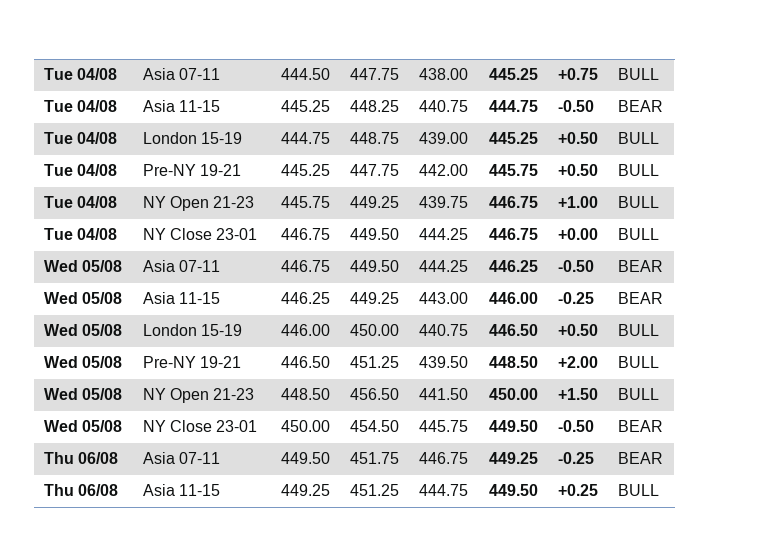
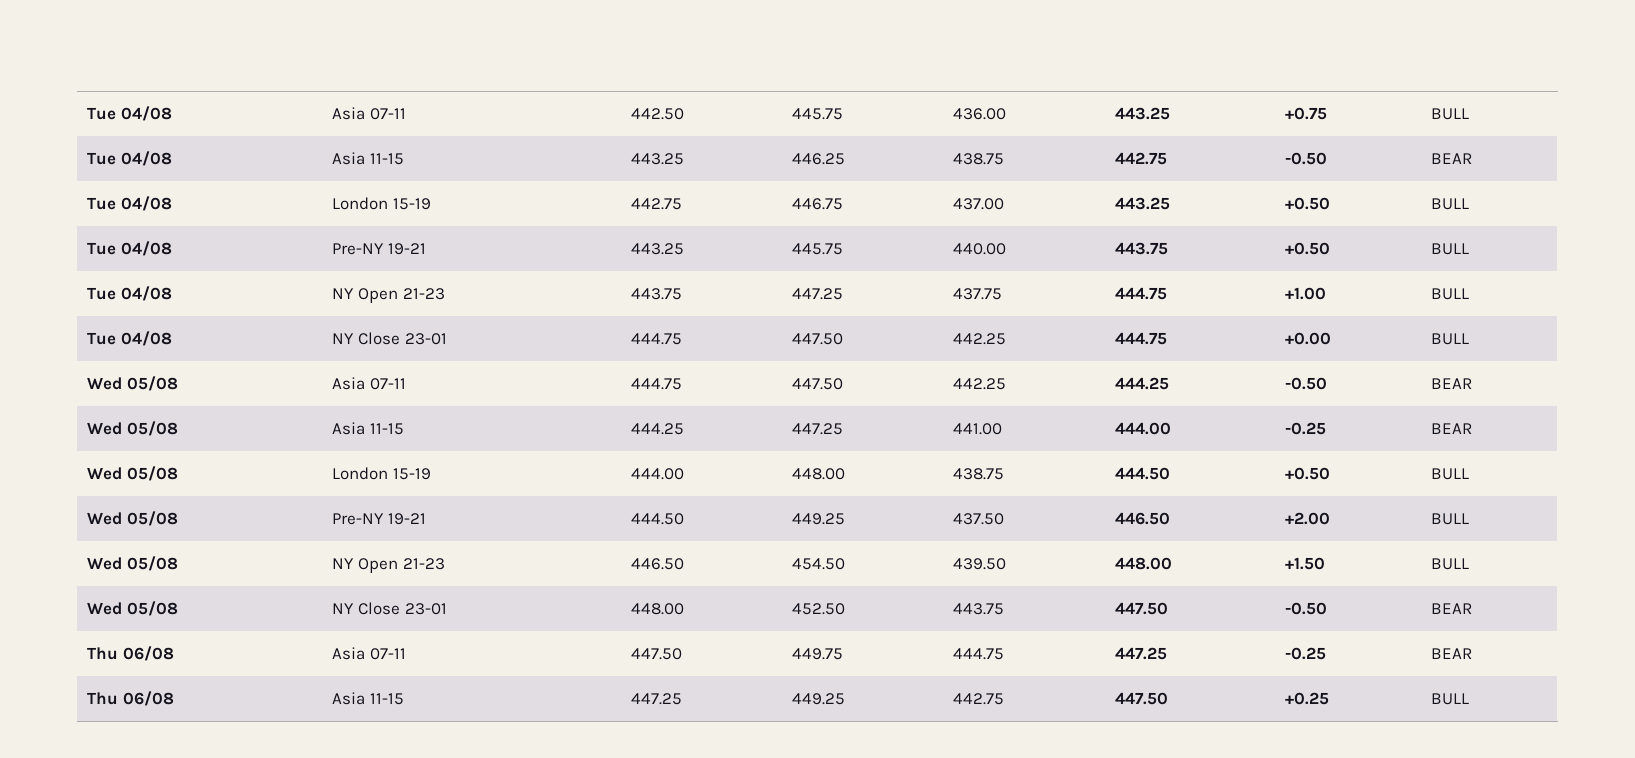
- Tue 04/08 | Asia 07-11 | 444.50 | 447.75 | 438.00 | 445.25 | +0.75 | BULL
+ Tue 04/08 | Asia 07-11 | 442.50 | 445.75 | 436.00 | 443.25 | +0.75 | BULL
- Tue 04/08 | Asia 11-15 | 445.25 | 448.25 | 440.75 | 444.75 | -0.50 | BEAR
+ Tue 04/08 | Asia 11-15 | 443.25 | 446.25 | 438.75 | 442.75 | -0.50 | BEAR
- Tue 04/08 | London 15-19 | 444.75 | 448.75 | 439.00 | 445.25 | +0.50 | BULL
+ Tue 04/08 | London 15-19 | 442.75 | 446.75 | 437.00 | 443.25 | +0.50 | BULL
- Tue 04/08 | Pre-NY 19-21 | 445.25 | 447.75 | 442.00 | 445.75 | +0.50 | BULL
+ Tue 04/08 | Pre-NY 19-21 | 443.25 | 445.75 | 440.00 | 443.75 | +0.50 | BULL
- Tue 04/08 | NY Open 21-23 | 445.75 | 449.25 | 439.75 | 446.75 | +1.00 | BULL
+ Tue 04/08 | NY Open 21-23 | 443.75 | 447.25 | 437.75 | 444.75 | +1.00 | BULL
- Tue 04/08 | NY Close 23-01 | 446.75 | 449.50 | 444.25 | 446.75 | +0.00 | BULL
+ Tue 04/08 | NY Close 23-01 | 444.75 | 447.50 | 442.25 | 444.75 | +0.00 | BULL
- Wed 05/08 | Asia 07-11 | 446.75 | 449.50 | 444.25 | 446.25 | -0.50 | BEAR
+ Wed 05/08 | Asia 07-11 | 444.75 | 447.50 | 442.25 | 444.25 | -0.50 | BEAR
- Wed 05/08 | Asia 11-15 | 446.25 | 449.25 | 443.00 | 446.00 | -0.25 | BEAR
+ Wed 05/08 | Asia 11-15 | 444.25 | 447.25 | 441.00 | 444.00 | -0.25 | BEAR
- Wed 05/08 | London 15-19 | 446.00 | 450.00 | 440.75 | 446.50 | +0.50 | BULL
+ Wed 05/08 | London 15-19 | 444.00 | 448.00 | 438.75 | 444.50 | +0.50 | BULL
- Wed 05/08 | Pre-NY 19-21 | 446.50 | 451.25 | 439.50 | 448.50 | +2.00 | BULL
+ Wed 05/08 | Pre-NY 19-21 | 444.50 | 449.25 | 437.50 | 446.50 | +2.00 | BULL
- Wed 05/08 | NY Open 21-23 | 448.50 | 456.50 | 441.50 | 450.00 | +1.50 | BULL
+ Wed 05/08 | NY Open 21-23 | 446.50 | 454.50 | 439.50 | 448.00 | +1.50 | BULL
- Wed 05/08 | NY Close 23-01 | 450.00 | 454.50 | 445.75 | 449.50 | -0.50 | BEAR
+ Wed 05/08 | NY Close 23-01 | 448.00 | 452.50 | 443.75 | 447.50 | -0.50 | BEAR
- Thu 06/08 | Asia 07-11 | 449.50 | 451.75 | 446.75 | 449.25 | -0.25 | BEAR
+ Thu 06/08 | Asia 07-11 | 447.50 | 449.75 | 444.75 | 447.25 | -0.25 | BEAR
- Thu 06/08 | Asia 11-15 | 449.25 | 451.25 | 444.75 | 449.50 | +0.25 | BULL
+ Thu 06/08 | Asia 11-15 | 447.25 | 449.25 | 442.75 | 447.50 | +0.25 | BULL

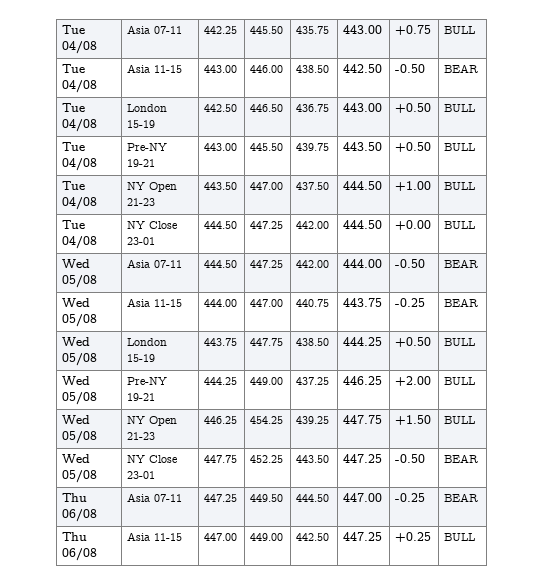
- Tue 04/08 | Asia 07-11 | 442.50 | 445.75 | 436.00 | 443.25 | +0.75 | BULL
+ Tue 04/08 | Asia 07-11 | 442.25 | 445.50 | 435.75 | 443.00 | +0.75 | BULL
- Tue 04/08 | Asia 11-15 | 443.25 | 446.25 | 438.75 | 442.75 | -0.50 | BEAR
+ Tue 04/08 | Asia 11-15 | 443.00 | 446.00 | 438.50 | 442.50 | -0.50 | BEAR
- Tue 04/08 | London 15-19 | 442.75 | 446.75 | 437.00 | 443.25 | +0.50 | BULL
+ Tue 04/08 | London 15-19 | 442.50 | 446.50 | 436.75 | 443.00 | +0.50 | BULL
- Tue 04/08 | Pre-NY 19-21 | 443.25 | 445.75 | 440.00 | 443.75 | +0.50 | BULL
+ Tue 04/08 | Pre-NY 19-21 | 443.00 | 445.50 | 439.75 | 443.50 | +0.50 | BULL
- Tue 04/08 | NY Open 21-23 | 443.75 | 447.25 | 437.75 | 444.75 | +1.00 | BULL
+ Tue 04/08 | NY Open 21-23 | 443.50 | 447.00 | 437.50 | 444.50 | +1.00 | BULL
- Tue 04/08 | NY Close 23-01 | 444.75 | 447.50 | 442.25 | 444.75 | +0.00 | BULL
+ Tue 04/08 | NY Close 23-01 | 444.50 | 447.25 | 442.00 | 444.50 | +0.00 | BULL
- Wed 05/08 | Asia 07-11 | 444.75 | 447.50 | 442.25 | 444.25 | -0.50 | BEAR
+ Wed 05/08 | Asia 07-11 | 444.50 | 447.25 | 442.00 | 444.00 | -0.50 | BEAR
- Wed 05/08 | Asia 11-15 | 444.25 | 447.25 | 441.00 | 444.00 | -0.25 | BEAR
+ Wed 05/08 | Asia 11-15 | 444.00 | 447.00 | 440.75 | 443.75 | -0.25 | BEAR
- Wed 05/08 | London 15-19 | 444.00 | 448.00 | 438.75 | 444.50 | +0.50 | BULL
+ Wed 05/08 | London 15-19 | 443.75 | 447.75 | 438.50 | 444.25 | +0.50 | BULL
- Wed 05/08 | Pre-NY 19-21 | 444.50 | 449.25 | 437.50 | 446.50 | +2.00 | BULL
+ Wed 05/08 | Pre-NY 19-21 | 444.25 | 449.00 | 437.25 | 446.25 | +2.00 | BULL
- Wed 05/08 | NY Open 21-23 | 446.50 | 454.50 | 439.50 | 448.00 | +1.50 | BULL
+ Wed 05/08 | NY Open 21-23 | 446.25 | 454.25 | 439.25 | 447.75 | +1.50 | BULL
- Wed 05/08 | NY Close 23-01 | 448.00 | 452.50 | 443.75 | 447.50 | -0.50 | BEAR
+ Wed 05/08 | NY Close 23-01 | 447.75 | 452.25 | 443.50 | 447.25 | -0.50 | BEAR
- Thu 06/08 | Asia 07-11 | 447.50 | 449.75 | 444.75 | 447.25 | -0.25 | BEAR
+ Thu 06/08 | Asia 07-11 | 447.25 | 449.50 | 444.50 | 447.00 | -0.25 | BEAR
- Thu 06/08 | Asia 11-15 | 447.25 | 449.25 | 442.75 | 447.50 | +0.25 | BULL
+ Thu 06/08 | Asia 11-15 | 447.00 | 449.00 | 442.50 | 447.25 | +0.25 | BULL

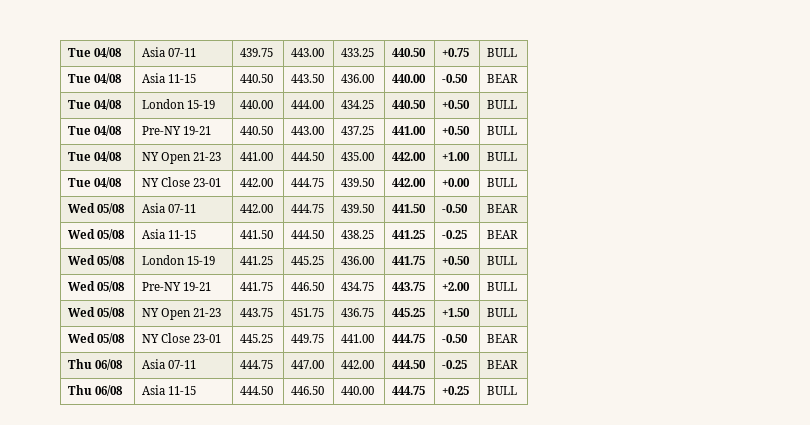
- Tue 04/08 | Asia 07-11 | 442.25 | 445.50 | 435.75 | 443.00 | +0.75 | BULL
+ Tue 04/08 | Asia 07-11 | 439.75 | 443.00 | 433.25 | 440.50 | +0.75 | BULL
- Tue 04/08 | Asia 11-15 | 443.00 | 446.00 | 438.50 | 442.50 | -0.50 | BEAR
+ Tue 04/08 | Asia 11-15 | 440.50 | 443.50 | 436.00 | 440.00 | -0.50 | BEAR
- Tue 04/08 | London 15-19 | 442.50 | 446.50 | 436.75 | 443.00 | +0.50 | BULL
+ Tue 04/08 | London 15-19 | 440.00 | 444.00 | 434.25 | 440.50 | +0.50 | BULL
- Tue 04/08 | Pre-NY 19-21 | 443.00 | 445.50 | 439.75 | 443.50 | +0.50 | BULL
+ Tue 04/08 | Pre-NY 19-21 | 440.50 | 443.00 | 437.25 | 441.00 | +0.50 | BULL
- Tue 04/08 | NY Open 21-23 | 443.50 | 447.00 | 437.50 | 444.50 | +1.00 | BULL
+ Tue 04/08 | NY Open 21-23 | 441.00 | 444.50 | 435.00 | 442.00 | +1.00 | BULL
- Tue 04/08 | NY Close 23-01 | 444.50 | 447.25 | 442.00 | 444.50 | +0.00 | BULL
+ Tue 04/08 | NY Close 23-01 | 442.00 | 444.75 | 439.50 | 442.00 | +0.00 | BULL
- Wed 05/08 | Asia 07-11 | 444.50 | 447.25 | 442.00 | 444.00 | -0.50 | BEAR
+ Wed 05/08 | Asia 07-11 | 442.00 | 444.75 | 439.50 | 441.50 | -0.50 | BEAR
- Wed 05/08 | Asia 11-15 | 444.00 | 447.00 | 440.75 | 443.75 | -0.25 | BEAR
+ Wed 05/08 | Asia 11-15 | 441.50 | 444.50 | 438.25 | 441.25 | -0.25 | BEAR
- Wed 05/08 | London 15-19 | 443.75 | 447.75 | 438.50 | 444.25 | +0.50 | BULL
+ Wed 05/08 | London 15-19 | 441.25 | 445.25 | 436.00 | 441.75 | +0.50 | BULL
- Wed 05/08 | Pre-NY 19-21 | 444.25 | 449.00 | 437.25 | 446.25 | +2.00 | BULL
+ Wed 05/08 | Pre-NY 19-21 | 441.75 | 446.50 | 434.75 | 443.75 | +2.00 | BULL
- Wed 05/08 | NY Open 21-23 | 446.25 | 454.25 | 439.25 | 447.75 | +1.50 | BULL
+ Wed 05/08 | NY Open 21-23 | 443.75 | 451.75 | 436.75 | 445.25 | +1.50 | BULL
- Wed 05/08 | NY Close 23-01 | 447.75 | 452.25 | 443.50 | 447.25 | -0.50 | BEAR
+ Wed 05/08 | NY Close 23-01 | 445.25 | 449.75 | 441.00 | 444.75 | -0.50 | BEAR
- Thu 06/08 | Asia 07-11 | 447.25 | 449.50 | 444.50 | 447.00 | -0.25 | BEAR
+ Thu 06/08 | Asia 07-11 | 444.75 | 447.00 | 442.00 | 444.50 | -0.25 | BEAR
- Thu 06/08 | Asia 11-15 | 447.00 | 449.00 | 442.50 | 447.25 | +0.25 | BULL
+ Thu 06/08 | Asia 11-15 | 444.50 | 446.50 | 440.00 | 444.75 | +0.25 | BULL

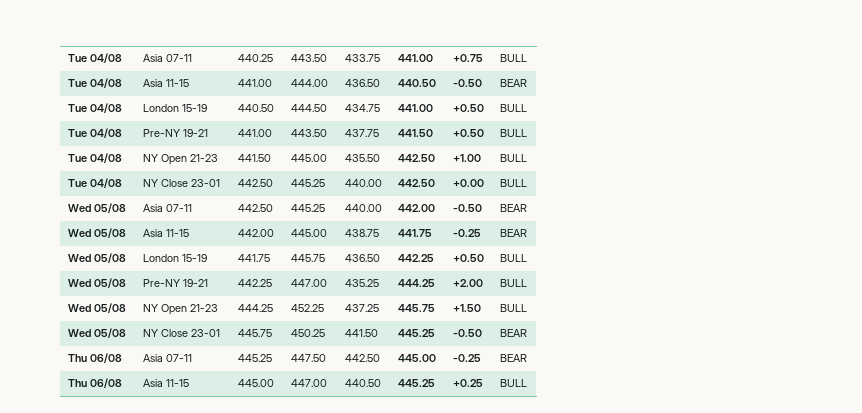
- Tue 04/08 | Asia 07-11 | 439.75 | 443.00 | 433.25 | 440.50 | +0.75 | BULL
+ Tue 04/08 | Asia 07-11 | 440.25 | 443.50 | 433.75 | 441.00 | +0.75 | BULL
- Tue 04/08 | Asia 11-15 | 440.50 | 443.50 | 436.00 | 440.00 | -0.50 | BEAR
+ Tue 04/08 | Asia 11-15 | 441.00 | 444.00 | 436.50 | 440.50 | -0.50 | BEAR
- Tue 04/08 | London 15-19 | 440.00 | 444.00 | 434.25 | 440.50 | +0.50 | BULL
+ Tue 04/08 | London 15-19 | 440.50 | 444.50 | 434.75 | 441.00 | +0.50 | BULL
- Tue 04/08 | Pre-NY 19-21 | 440.50 | 443.00 | 437.25 | 441.00 | +0.50 | BULL
+ Tue 04/08 | Pre-NY 19-21 | 441.00 | 443.50 | 437.75 | 441.50 | +0.50 | BULL
- Tue 04/08 | NY Open 21-23 | 441.00 | 444.50 | 435.00 | 442.00 | +1.00 | BULL
+ Tue 04/08 | NY Open 21-23 | 441.50 | 445.00 | 435.50 | 442.50 | +1.00 | BULL
- Tue 04/08 | NY Close 23-01 | 442.00 | 444.75 | 439.50 | 442.00 | +0.00 | BULL
+ Tue 04/08 | NY Close 23-01 | 442.50 | 445.25 | 440.00 | 442.50 | +0.00 | BULL
- Wed 05/08 | Asia 07-11 | 442.00 | 444.75 | 439.50 | 441.50 | -0.50 | BEAR
+ Wed 05/08 | Asia 07-11 | 442.50 | 445.25 | 440.00 | 442.00 | -0.50 | BEAR
- Wed 05/08 | Asia 11-15 | 441.50 | 444.50 | 438.25 | 441.25 | -0.25 | BEAR
+ Wed 05/08 | Asia 11-15 | 442.00 | 445.00 | 438.75 | 441.75 | -0.25 | BEAR
- Wed 05/08 | London 15-19 | 441.25 | 445.25 | 436.00 | 441.75 | +0.50 | BULL
+ Wed 05/08 | London 15-19 | 441.75 | 445.75 | 436.50 | 442.25 | +0.50 | BULL
- Wed 05/08 | Pre-NY 19-21 | 441.75 | 446.50 | 434.75 | 443.75 | +2.00 | BULL
+ Wed 05/08 | Pre-NY 19-21 | 442.25 | 447.00 | 435.25 | 444.25 | +2.00 | BULL
- Wed 05/08 | NY Open 21-23 | 443.75 | 451.75 | 436.75 | 445.25 | +1.50 | BULL
+ Wed 05/08 | NY Open 21-23 | 444.25 | 452.25 | 437.25 | 445.75 | +1.50 | BULL
- Wed 05/08 | NY Close 23-01 | 445.25 | 449.75 | 441.00 | 444.75 | -0.50 | BEAR
+ Wed 05/08 | NY Close 23-01 | 445.75 | 450.25 | 441.50 | 445.25 | -0.50 | BEAR
- Thu 06/08 | Asia 07-11 | 444.75 | 447.00 | 442.00 | 444.50 | -0.25 | BEAR
+ Thu 06/08 | Asia 07-11 | 445.25 | 447.50 | 442.50 | 445.00 | -0.25 | BEAR
- Thu 06/08 | Asia 11-15 | 444.50 | 446.50 | 440.00 | 444.75 | +0.25 | BULL
+ Thu 06/08 | Asia 11-15 | 445.00 | 447.00 | 440.50 | 445.25 | +0.25 | BULL

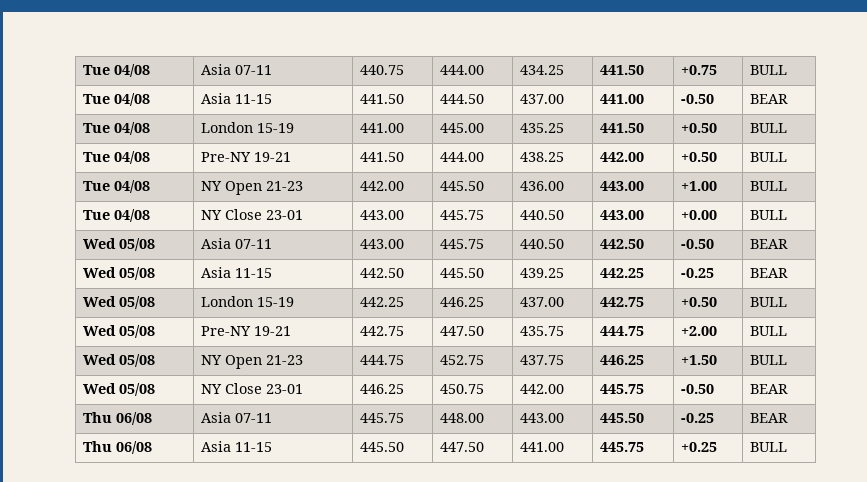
- Tue 04/08 | Asia 07-11 | 440.25 | 443.50 | 433.75 | 441.00 | +0.75 | BULL
+ Tue 04/08 | Asia 07-11 | 440.75 | 444.00 | 434.25 | 441.50 | +0.75 | BULL
- Tue 04/08 | Asia 11-15 | 441.00 | 444.00 | 436.50 | 440.50 | -0.50 | BEAR
+ Tue 04/08 | Asia 11-15 | 441.50 | 444.50 | 437.00 | 441.00 | -0.50 | BEAR
- Tue 04/08 | London 15-19 | 440.50 | 444.50 | 434.75 | 441.00 | +0.50 | BULL
+ Tue 04/08 | London 15-19 | 441.00 | 445.00 | 435.25 | 441.50 | +0.50 | BULL
- Tue 04/08 | Pre-NY 19-21 | 441.00 | 443.50 | 437.75 | 441.50 | +0.50 | BULL
+ Tue 04/08 | Pre-NY 19-21 | 441.50 | 444.00 | 438.25 | 442.00 | +0.50 | BULL
- Tue 04/08 | NY Open 21-23 | 441.50 | 445.00 | 435.50 | 442.50 | +1.00 | BULL
+ Tue 04/08 | NY Open 21-23 | 442.00 | 445.50 | 436.00 | 443.00 | +1.00 | BULL
- Tue 04/08 | NY Close 23-01 | 442.50 | 445.25 | 440.00 | 442.50 | +0.00 | BULL
+ Tue 04/08 | NY Close 23-01 | 443.00 | 445.75 | 440.50 | 443.00 | +0.00 | BULL
- Wed 05/08 | Asia 07-11 | 442.50 | 445.25 | 440.00 | 442.00 | -0.50 | BEAR
+ Wed 05/08 | Asia 07-11 | 443.00 | 445.75 | 440.50 | 442.50 | -0.50 | BEAR
- Wed 05/08 | Asia 11-15 | 442.00 | 445.00 | 438.75 | 441.75 | -0.25 | BEAR
+ Wed 05/08 | Asia 11-15 | 442.50 | 445.50 | 439.25 | 442.25 | -0.25 | BEAR
- Wed 05/08 | London 15-19 | 441.75 | 445.75 | 436.50 | 442.25 | +0.50 | BULL
+ Wed 05/08 | London 15-19 | 442.25 | 446.25 | 437.00 | 442.75 | +0.50 | BULL
- Wed 05/08 | Pre-NY 19-21 | 442.25 | 447.00 | 435.25 | 444.25 | +2.00 | BULL
+ Wed 05/08 | Pre-NY 19-21 | 442.75 | 447.50 | 435.75 | 444.75 | +2.00 | BULL
- Wed 05/08 | NY Open 21-23 | 444.25 | 452.25 | 437.25 | 445.75 | +1.50 | BULL
+ Wed 05/08 | NY Open 21-23 | 444.75 | 452.75 | 437.75 | 446.25 | +1.50 | BULL
- Wed 05/08 | NY Close 23-01 | 445.75 | 450.25 | 441.50 | 445.25 | -0.50 | BEAR
+ Wed 05/08 | NY Close 23-01 | 446.25 | 450.75 | 442.00 | 445.75 | -0.50 | BEAR
- Thu 06/08 | Asia 07-11 | 445.25 | 447.50 | 442.50 | 445.00 | -0.25 | BEAR
+ Thu 06/08 | Asia 07-11 | 445.75 | 448.00 | 443.00 | 445.50 | -0.25 | BEAR
- Thu 06/08 | Asia 11-15 | 445.00 | 447.00 | 440.50 | 445.25 | +0.25 | BULL
+ Thu 06/08 | Asia 11-15 | 445.50 | 447.50 | 441.00 | 445.75 | +0.25 | BULL

